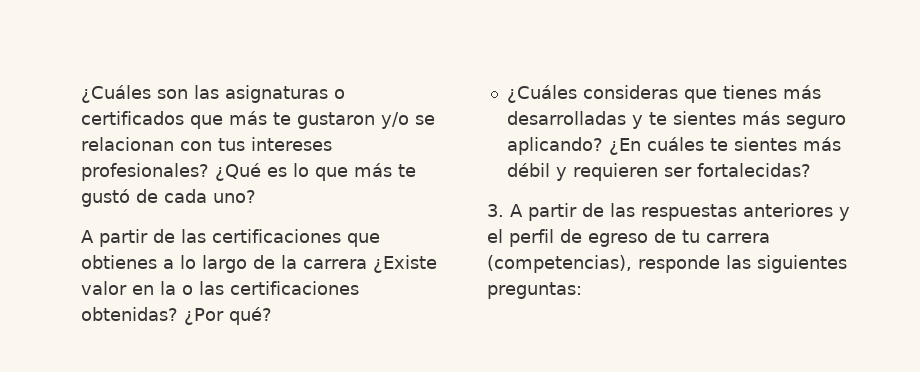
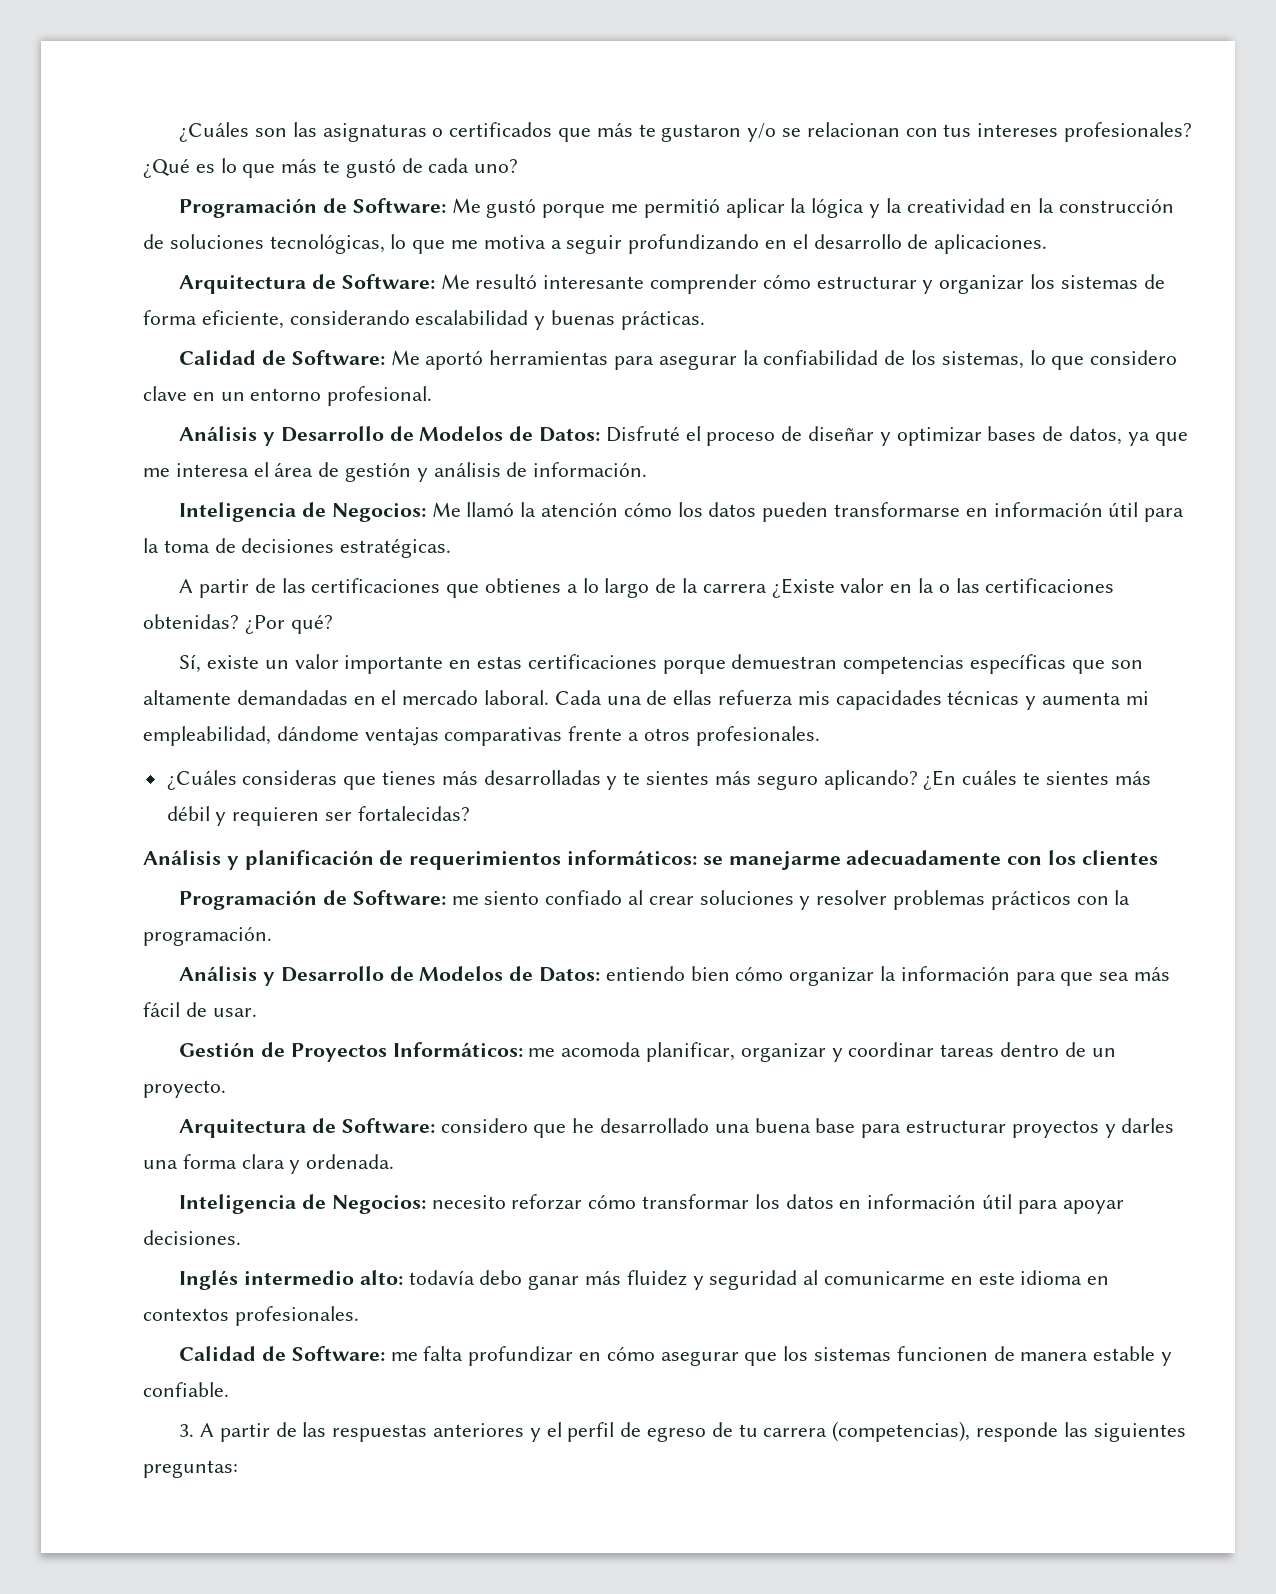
+ Programación de Software: Me gustó porque me permitió aplicar la lógica y la creatividad en la construcción de soluciones tecnológicas, lo que me motiva a seguir profundizando en el desarrollo de aplicaciones.
+ Arquitectura de Software: Me resultó interesante comprender cómo estructurar y organizar los sistemas de forma eficiente, considerando escalabilidad y buenas prácticas.
+ Calidad de Software: Me aportó herramientas para asegurar la confiabilidad de los sistemas, lo que considero clave en un entorno profesional.
+ Análisis y Desarrollo de Modelos de Datos: Disfruté el proceso de diseñar y optimizar bases de datos, ya que me interesa el área de gestión y análisis de información.
+ Inteligencia de Negocios: Me llamó la atención cómo los datos pueden transformarse en información útil para la toma de decisiones estratégicas.
+ Sí, existe un valor importante en estas certificaciones porque demuestran competencias específicas que son altamente demandadas en el mercado laboral. Cada una de ellas refuerza mis capacidades técnicas y aumenta mi empleabilidad, dándome ventajas comparativas frente a otros profesionales.
+ Análisis y planificación de requerimientos informáticos: se manejarme adecuadamente con los clientes
+ Programación de Software: me siento confiado al crear soluciones y resolver problemas prácticos con la programación.
+ Análisis y Desarrollo de Modelos de Datos: entiendo bien cómo organizar la información para que sea más fácil de usar.
+ Gestión de Proyectos Informáticos: me acomoda planificar, organizar y coordinar tareas dentro de un proyecto.
+ Arquitectura de Software: considero que he desarrollado una buena base para estructurar proyectos y darles una forma clara y ordenada.
+ Inteligencia de Negocios: necesito reforzar cómo transformar los datos en información útil para apoyar decisiones.
+ Inglés intermedio alto: todavía debo ganar más fluidez y seguridad al comunicarme en este idioma en contextos profesionales.
+ Calidad de Software: me falta profundizar en cómo asegurar que los sistemas funcionen de manera estable y confiable.

